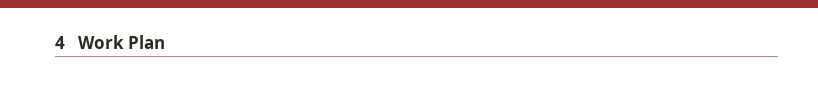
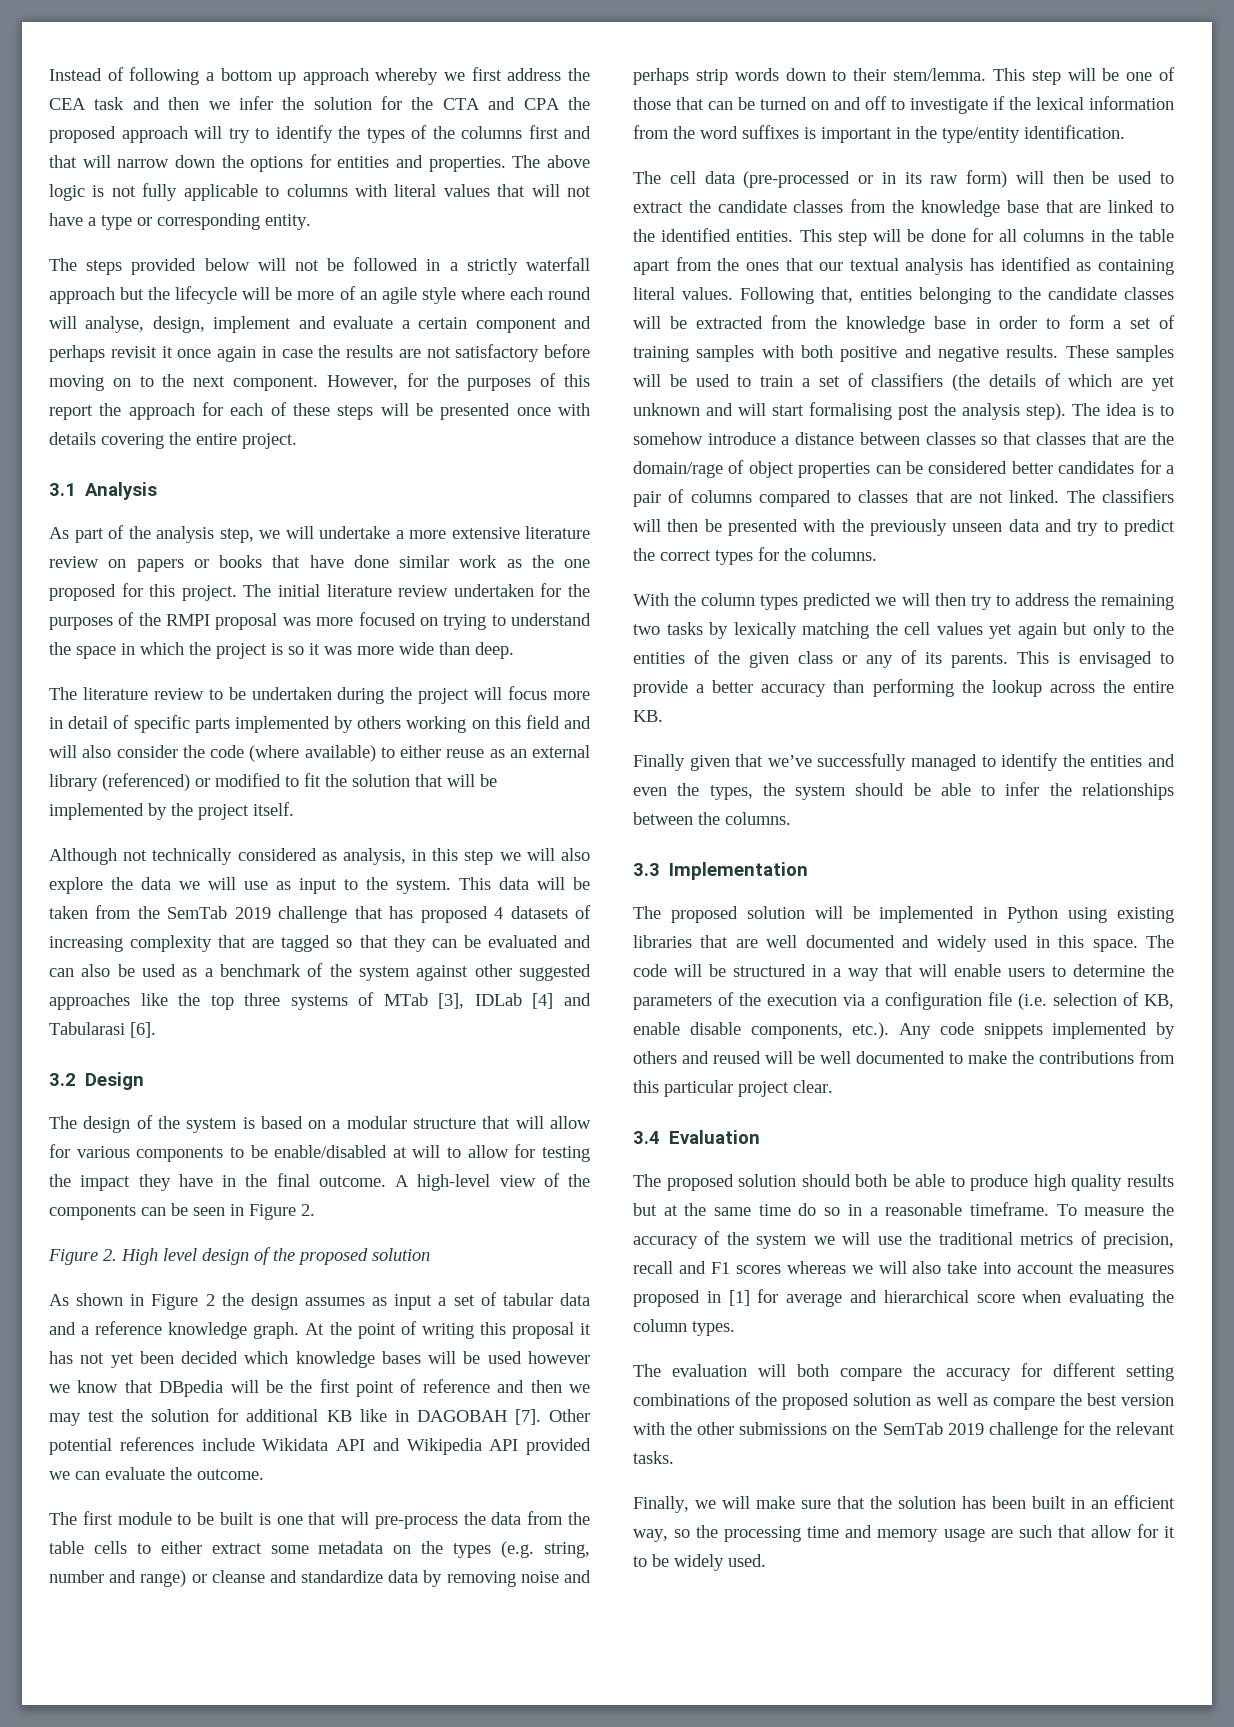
- 4 Work Plan
+ Instead of following a bottom up approach whereby we first address the CEA task and then we infer the solution for the CTA and CPA the proposed approach will try to identify the types of the columns first and that will narrow down the options for entities and properties. The above logic is not fully applicable to columns with literal values that will not have a type or corresponding entity.
+ The steps provided below will not be followed in a strictly waterfall approach but the lifecycle will be more of an agile style where each round will analyse, design, implement and evaluate a certain component and perhaps revisit it once again in case the results are not satisfactory before moving on to the next component. However, for the purposes of this report the approach for each of these steps will be presented once with details covering the entire project.
+ 3.1 Analysis
+ As part of the analysis step, we will undertake a more extensive literature review on papers or books that have done similar work as the one proposed for this project. The initial literature review undertaken for the purposes of the RMPI proposal was more focused on trying to understand the space in which the project is so it was more wide than deep.
+ The literature review to be undertaken during the project will focus more in detail of specific parts implemented by others working on this field and will also consider the code (where available) to either reuse as an external library (referenced) or modified to fit the solution that will be implemented by the project itself.
+ Although not technically considered as analysis, in this step we will also explore the data we will use as input to the system. This data will be taken from the SemTab 2019 challenge that has proposed 4 datasets of increasing complexity that are tagged so that they can be evaluated and can also be used as a benchmark of the system against other suggested approaches like the top three systems of MTab [3], IDLab [4] and Tabularasi [6].
+ 3.2 Design
+ The design of the system is based on a modular structure that will allow for various components to be enable/disabled at will to allow for testing the impact they have in the final outcome. A high-level view of the components can be seen in Figure 2.
+ Figure 2. High level design of the proposed solution
+ As shown in Figure 2 the design assumes as input a set of tabular data and a reference knowledge graph. At the point of writing this proposal it has not yet been decided which knowledge bases will be used however we know that DBpedia will be the first point of reference and then we may test the solution for additional KB like in DAGOBAH [7]. Other potential references include Wikidata API and Wikipedia API provided we can evaluate the outcome.
+ The first module to be built is one that will pre-process the data from the table cells to either extract some metadata on the types (e.g. string, number and range) or cleanse and standardize data by removing noise and perhaps strip words down to their stem/lemma. This step will be one of those that can be turned on and off to investigate if the lexical information from the word suffixes is important in the type/entity identification.
+ The cell data (pre-processed or in its raw form) will then be used to extract the candidate classes from the knowledge base that are linked to the identified entities. This step will be done for all columns in the table apart from the ones that our textual analysis has identified as containing literal values. Following that, entities belonging to the candidate classes will be extracted from the knowledge base in order to form a set of training samples with both positive and negative results. These samples will be used to train a set of classifiers (the details of which are yet unknown and will start formalising post the analysis step). The idea is to somehow introduce a distance between classes so that classes that are the domain/rage of object properties can be considered better candidates for a pair of columns compared to classes that are not linked. The classifiers will then be presented with the previously unseen data and try to predict the correct types for the columns.
+ With the column types predicted we will then try to address the remaining two tasks by lexically matching the cell values yet again but only to the entities of the given class or any of its parents. This is envisaged to provide a better accuracy than performing the lookup across the entire KB.
+ Finally given that we’ve successfully managed to identify the entities and even the types, the system should be able to infer the relationships between the columns.
+ 3.3 Implementation
+ The proposed solution will be implemented in Python using existing libraries that are well documented and widely used in this space. The code will be structured in a way that will enable users to determine the parameters of the execution via a configuration file (i.e. selection of KB, enable disable components, etc.). Any code snippets implemented by others and reused will be well documented to make the contributions from this particular project clear.
+ 3.4 Evaluation
+ The proposed solution should both be able to produce high quality results but at the same time do so in a reasonable timeframe. To measure the accuracy of the system we will use the traditional metrics of precision, recall and F1 scores whereas we will also take into account the measures proposed in [1] for average and hierarchical score when evaluating the column types.
+ The evaluation will both compare the accuracy for different setting combinations of the proposed solution as well as compare the best version with the other submissions on the SemTab 2019 challenge for the relevant tasks.
+ Finally, we will make sure that the solution has been built in an efficient way, so the processing time and memory usage are such that allow for it to be widely used.

